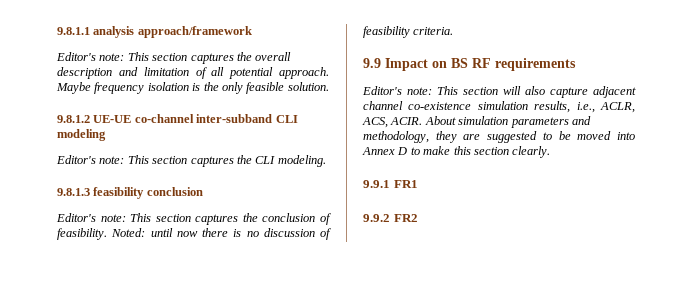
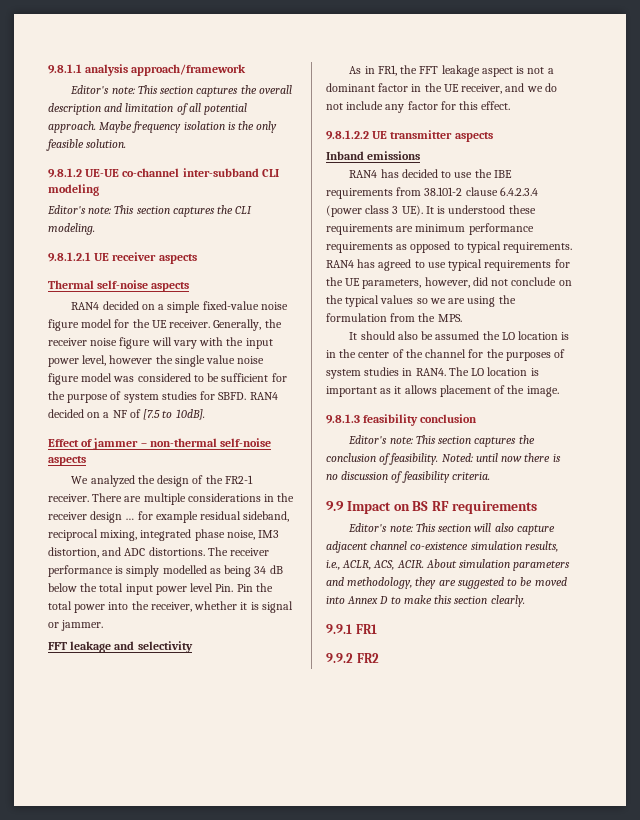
+ 9.8.1.2.1 UE receiver aspects
+ Thermal self-noise aspects
+ RAN4 decided on a simple fixed-value noise figure model for the UE receiver. Generally, the receiver noise figure will vary with the input power level, however the single value noise figure model was considered to be sufficient for the purpose of system studies for SBFD. RAN4 decided on a NF of [7.5 to 10dB].
+ Effect of jammer – non-thermal self-noise aspects
+ We analyzed the design of the FR2-1 receiver. There are multiple considerations in the receiver design … for example residual sideband, reciprocal mixing, integrated phase noise, IM3 distortion, and ADC distortions. The receiver performance is simply modelled as being 34 dB below the total input power level Pin. Pin the total power into the receiver, whether it is signal or jammer.
+ FFT leakage and selectivity
+ As in FR1, the FFT leakage aspect is not a dominant factor in the UE receiver, and we do not include any factor for this effect.
+ 9.8.1.2.2 UE transmitter aspects
+ Inband emissions
+ RAN4 has decided to use the IBE requirements from 38.101-2 clause 6.4.2.3.4 (power class 3 UE). It is understood these requirements are minimum performance requirements as opposed to typical requirements. RAN4 has agreed to use typical requirements for the UE parameters, however, did not conclude on the typical values so we are using the formulation from the MPS.
+ It should also be assumed the LO location is in the center of the channel for the purposes of system studies in RAN4. The LO location is important as it allows placement of the image.

